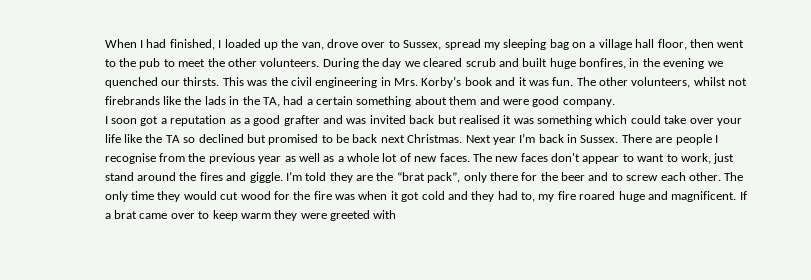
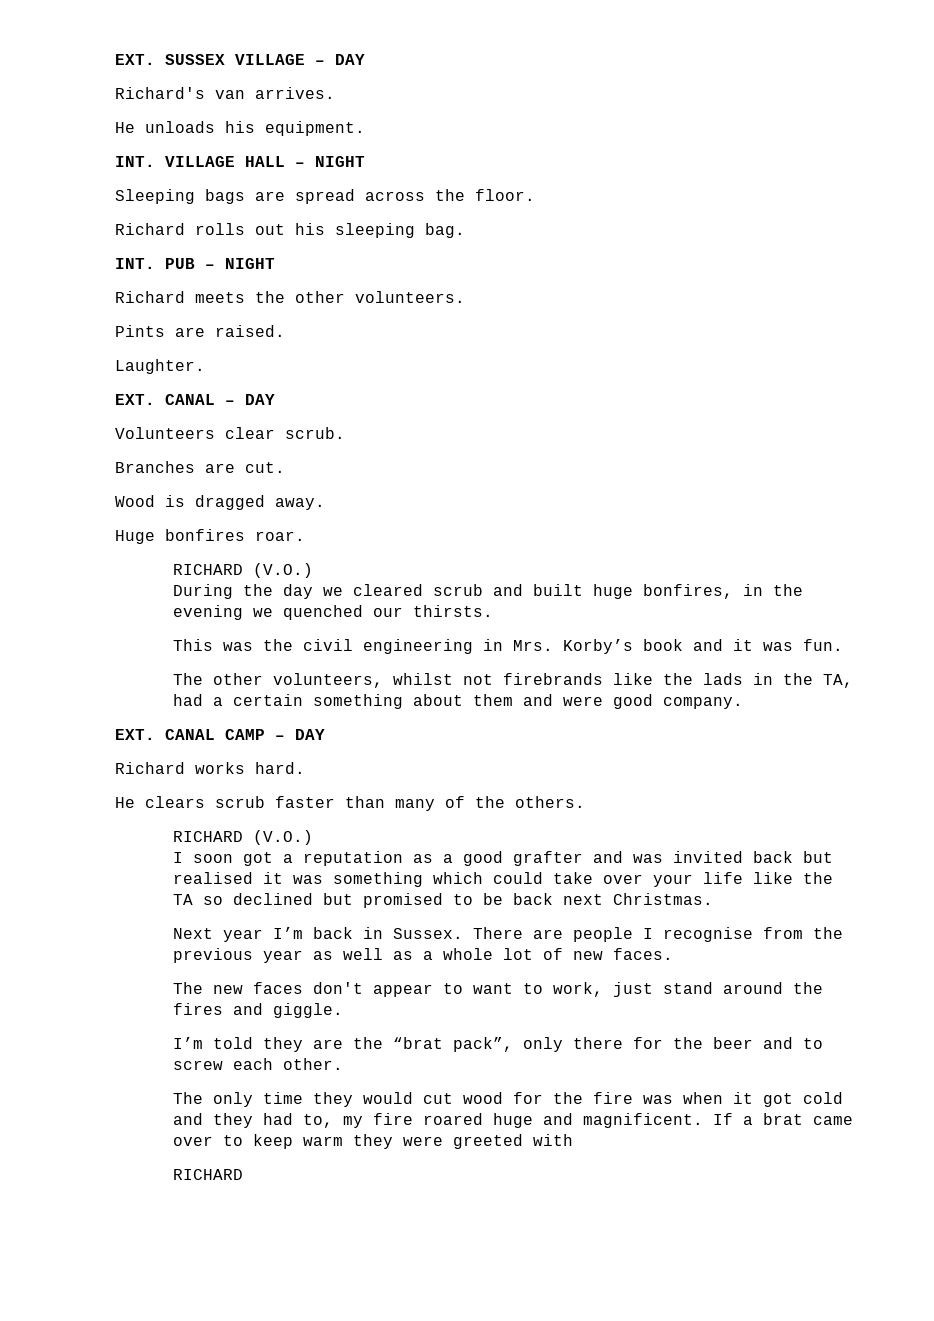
- When I had finished, I loaded up the van, drove over to Sussex, spread my sleeping bag on a village hall floor, then went to the pub to meet the other volunteers. During the day we cleared scrub and built huge bonfires, in the evening we quenched our thirsts. This was the civil engineering in Mrs. Korby’s book and it was fun. The other volunteers, whilst not firebrands like the lads in the TA, had a certain something about them and were good company.
+ EXT. SUSSEX VILLAGE – DAY
+ Richard's van arrives.
+ He unloads his equipment.
+ INT. VILLAGE HALL – NIGHT
+ Sleeping bags are spread across the floor.
+ Richard rolls out his sleeping bag.
+ INT. PUB – NIGHT
+ Richard meets the other volunteers.
+ Pints are raised.
+ Laughter.
+ EXT. CANAL – DAY
+ Volunteers clear scrub.
+ Branches are cut.
+ Wood is dragged away.
+ Huge bonfires roar.
+ RICHARD (V.O.)
+ During the day we cleared scrub and built huge bonfires, in the evening we quenched our thirsts.
+ This was the civil engineering in Mrs. Korby’s book and it was fun.
+ The other volunteers, whilst not firebrands like the lads in the TA, had a certain something about them and were good company.
+ EXT. CANAL CAMP – DAY
+ Richard works hard.
+ He clears scrub faster than many of the others.
+ RICHARD (V.O.)
- I soon got a reputation as a good grafter and was invited back but realised it was something which could take over your life like the TA so declined but promised to be back next Christmas. Next year I’m back in Sussex.
+ I soon got a reputation as a good grafter and was invited back but realised it was something which could take over your life like the TA so declined but promised to be back next Christmas.
+ Next year I’m back in Sussex.
- There are people I recognise from the previous year as well as a whole lot of new faces. The new faces don't appear to want to work, just stand around the fires and giggle. I’m told they are the “brat pack”, only there for the beer and to screw each other. The only time they would cut wood for the fire was when it got cold and they had to, my fire roared huge and magnificent.
+ There are people I recognise from the previous year as well as a whole lot of new faces.
+ The new faces don't appear to want to work, just stand around the fires and giggle.
+ I’m told they are the “brat pack”, only there for the beer and to screw each other.
+ The only time they would cut wood for the fire was when it got cold and they had to, my fire roared huge and magnificent.
  If a brat came over to keep warm they were greeted with
+ RICHARD

